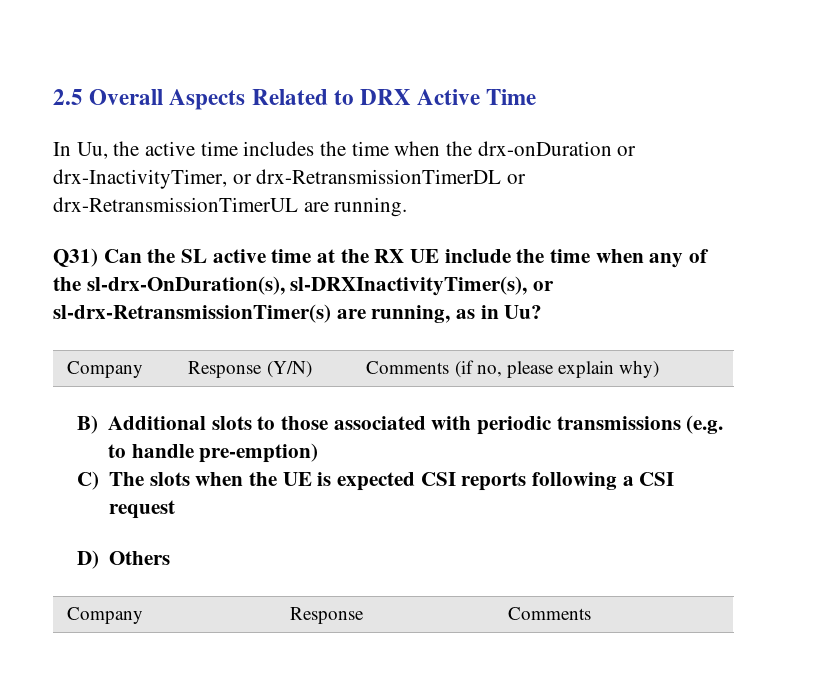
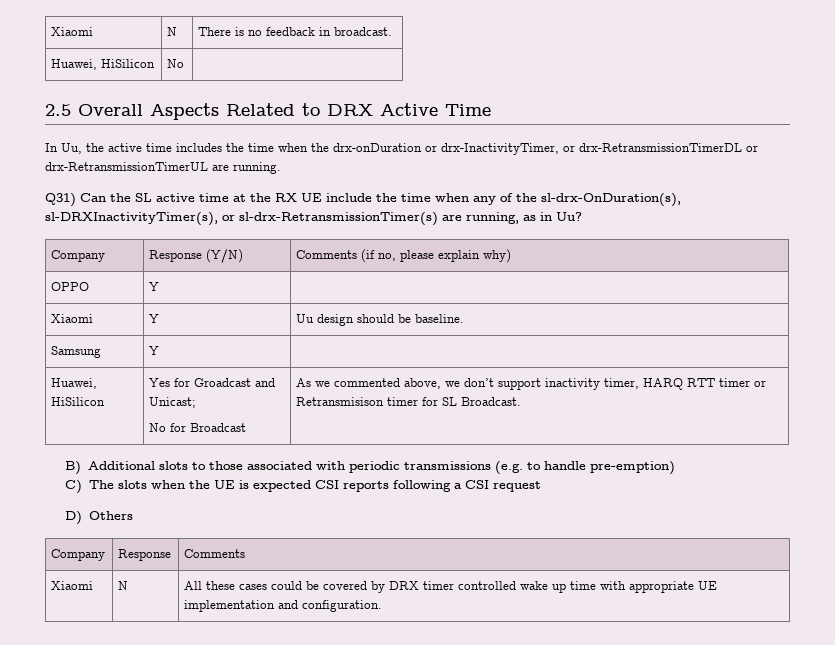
+ Xiaomi | N | There is no feedback in broadcast.
+ Huawei, HiSilicon | No |
+ OPPO | Y |
+ Xiaomi | Y | Uu design should be baseline.
+ Samsung | Y |
+ Huawei, HiSilicon | Yes for Groadcast and Unicast;
+ No for Broadcast | As we commented above, we don’t support inactivity timer, HARQ RTT timer or Retransmisison timer for SL Broadcast.
+ Xiaomi | N | All these cases could be covered by DRX timer controlled wake up time with appropriate UE implementation and configuration.

